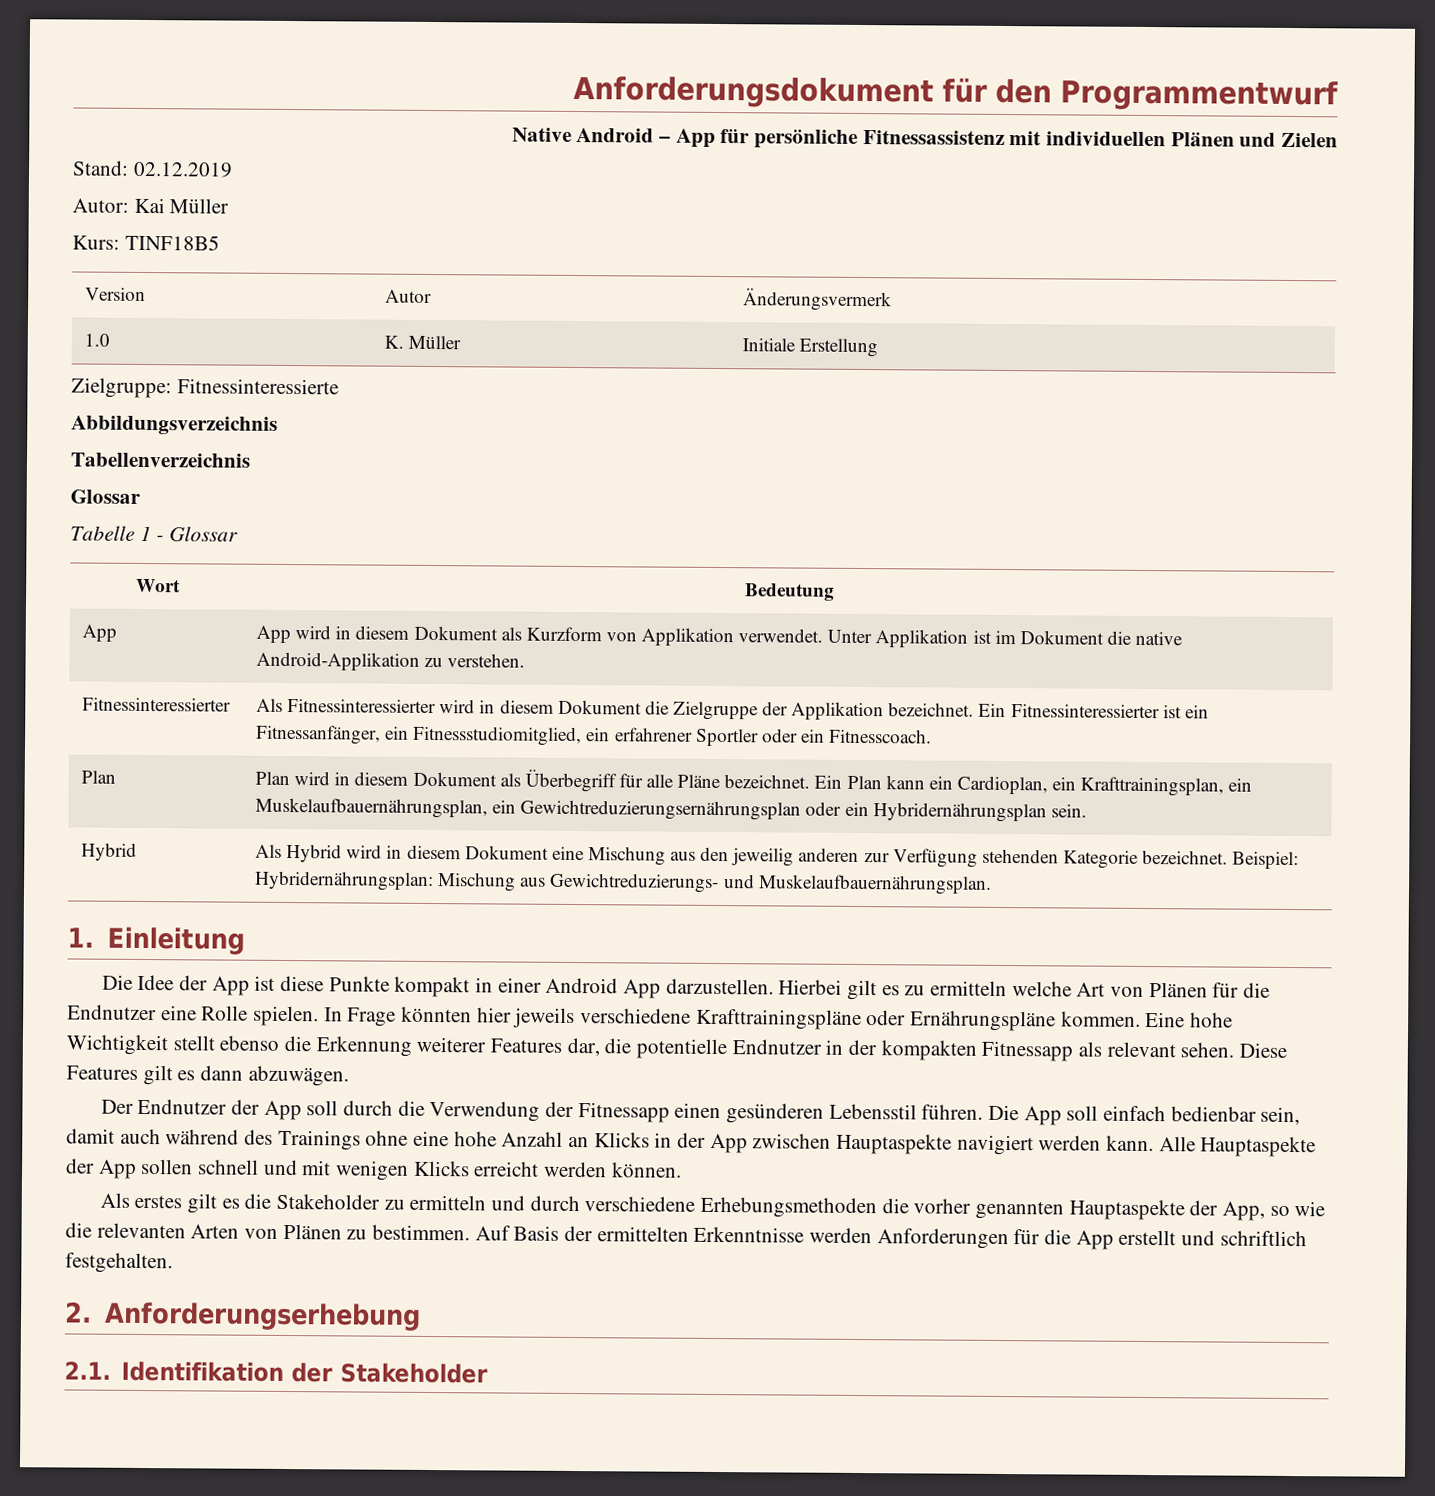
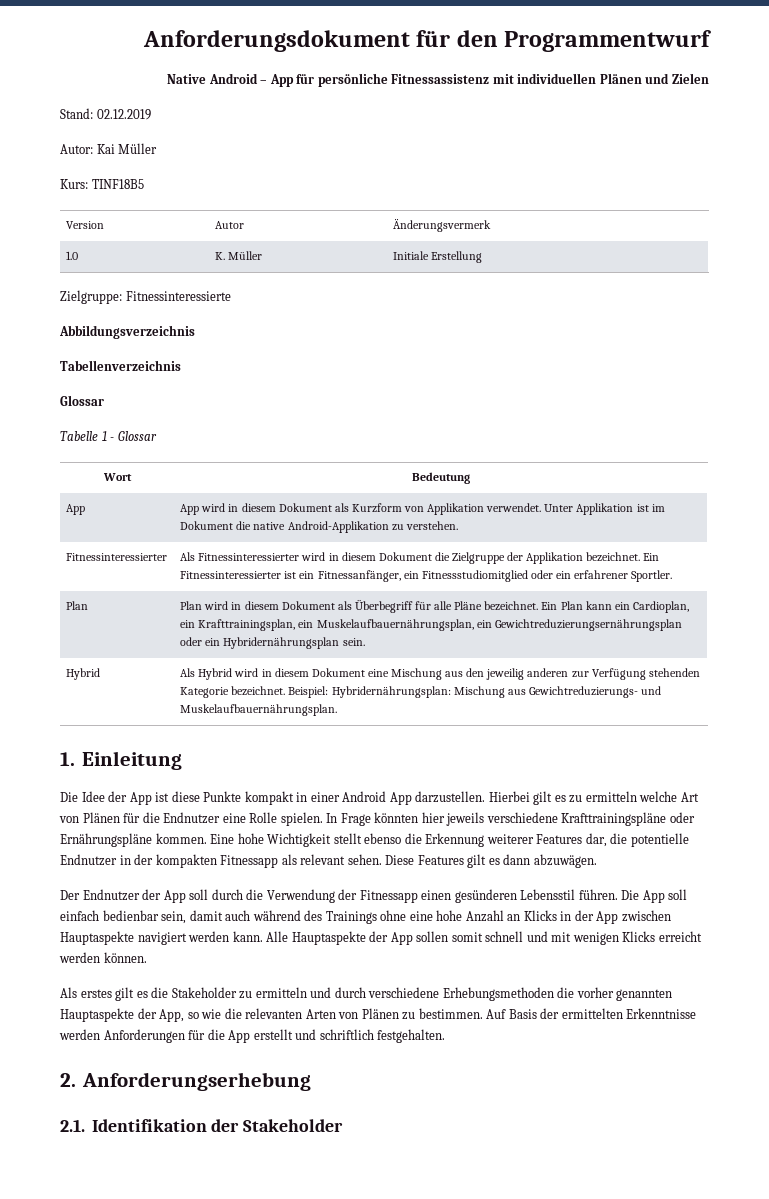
- Fitnessinteressierter | Als Fitnessinteressierter wird in diesem Dokument die Zielgruppe der Applikation bezeichnet. Ein Fitnessinteressierter ist ein Fitnessanfänger, ein Fitnessstudiomitglied, ein erfahrener Sportler oder ein Fitnesscoach.
+ Fitnessinteressierter | Als Fitnessinteressierter wird in diesem Dokument die Zielgruppe der Applikation bezeichnet. Ein Fitnessinteressierter ist ein Fitnessanfänger, ein Fitnessstudiomitglied oder ein erfahrener Sportler.
- Alle Hauptaspekte der App sollen schnell und mit wenigen Klicks erreicht werden können.
+ Alle Hauptaspekte der App sollen somit schnell und mit wenigen Klicks erreicht werden können.

